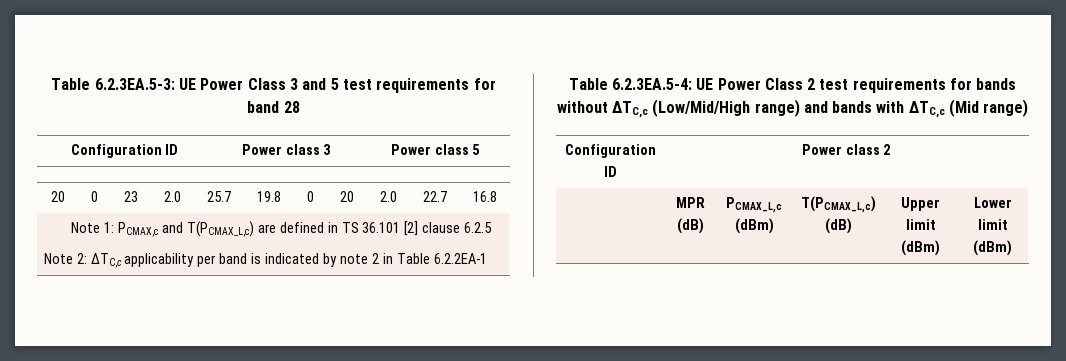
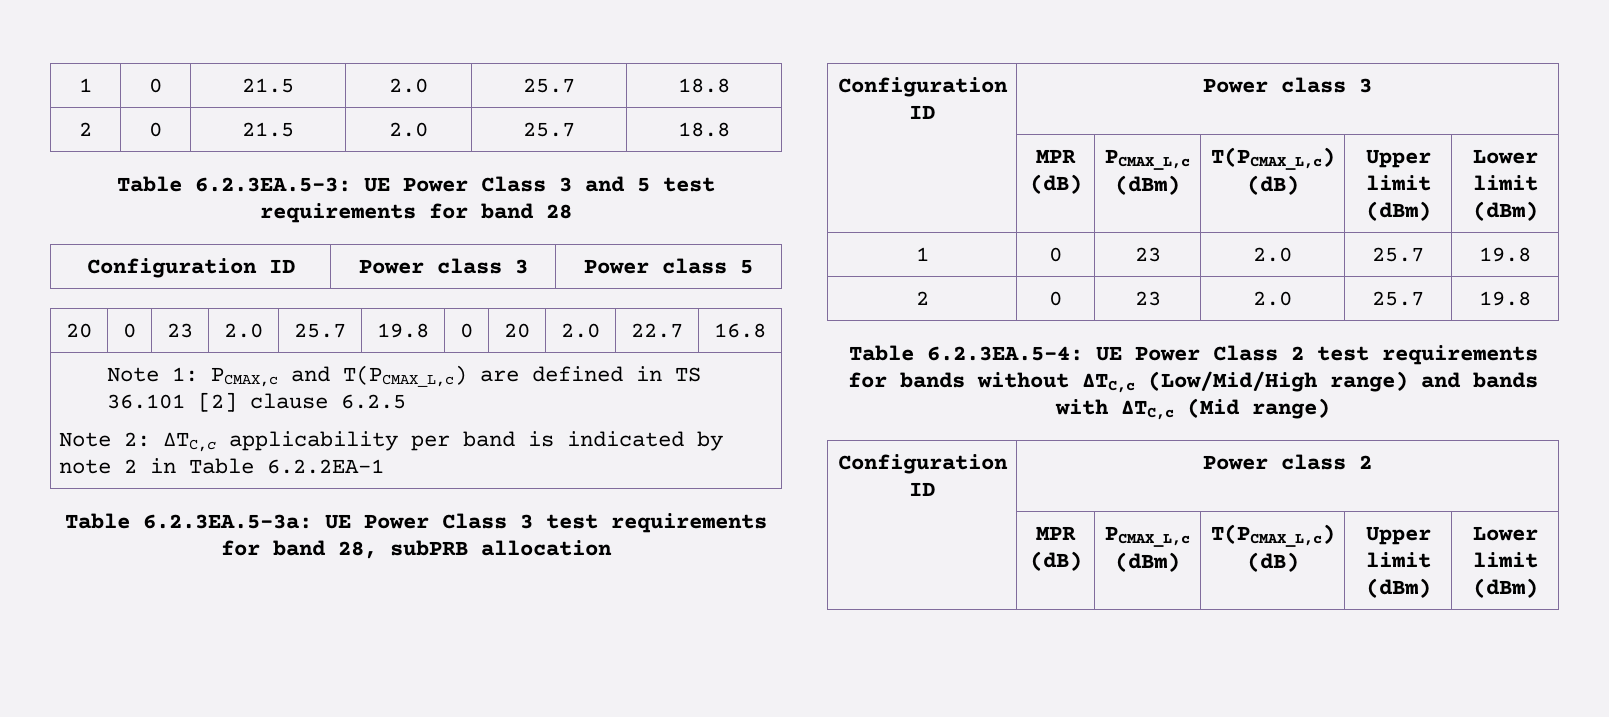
+ 1 | 0 | 21.5 | 2.0 | 25.7 | 18.8
+ 2 | 0 | 21.5 | 2.0 | 25.7 | 18.8
+ Table 6.2.3EA.5-3a: UE Power Class 3 test requirements for band 28, subPRB allocation
+ Configuration ID | Power class 3
+ | MPR (dB) | PCMAX_L,c (dBm) | T(PCMAX_L,c) (dB) | Upper limit (dBm) | Lower limit (dBm)
+ 1 | 0 | 23 | 2.0 | 25.7 | 19.8
+ 2 | 0 | 23 | 2.0 | 25.7 | 19.8

